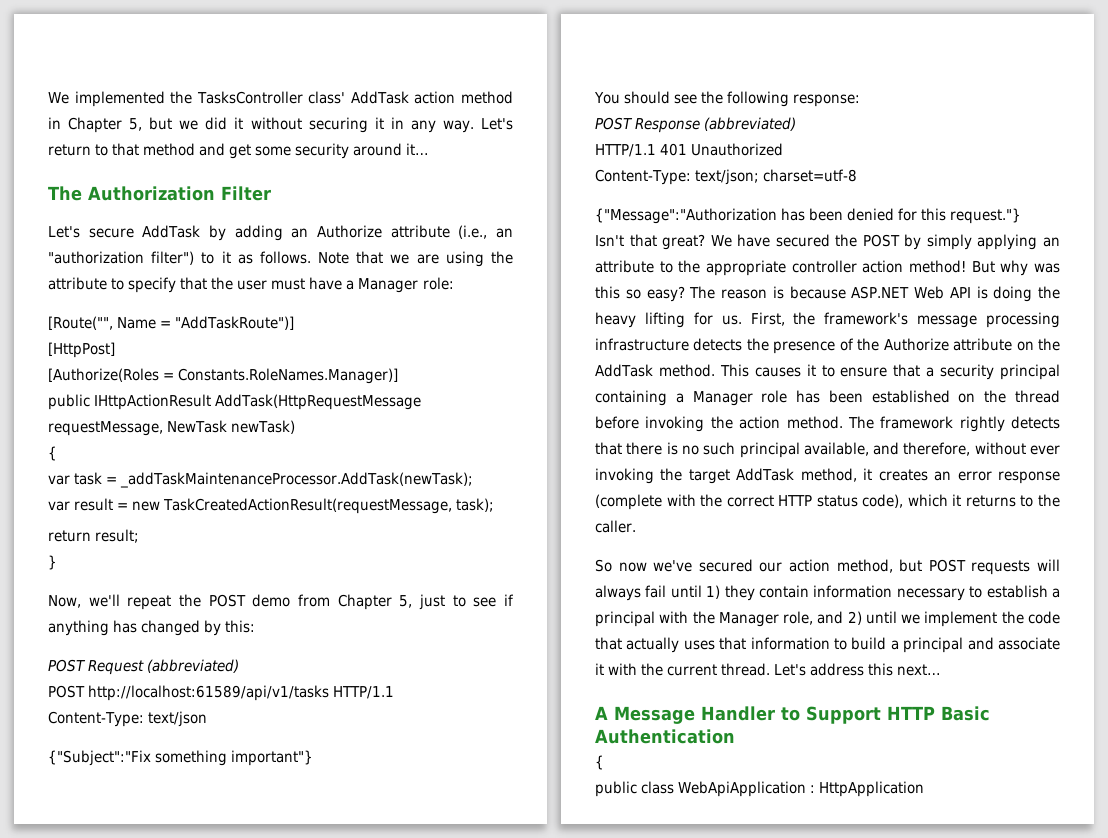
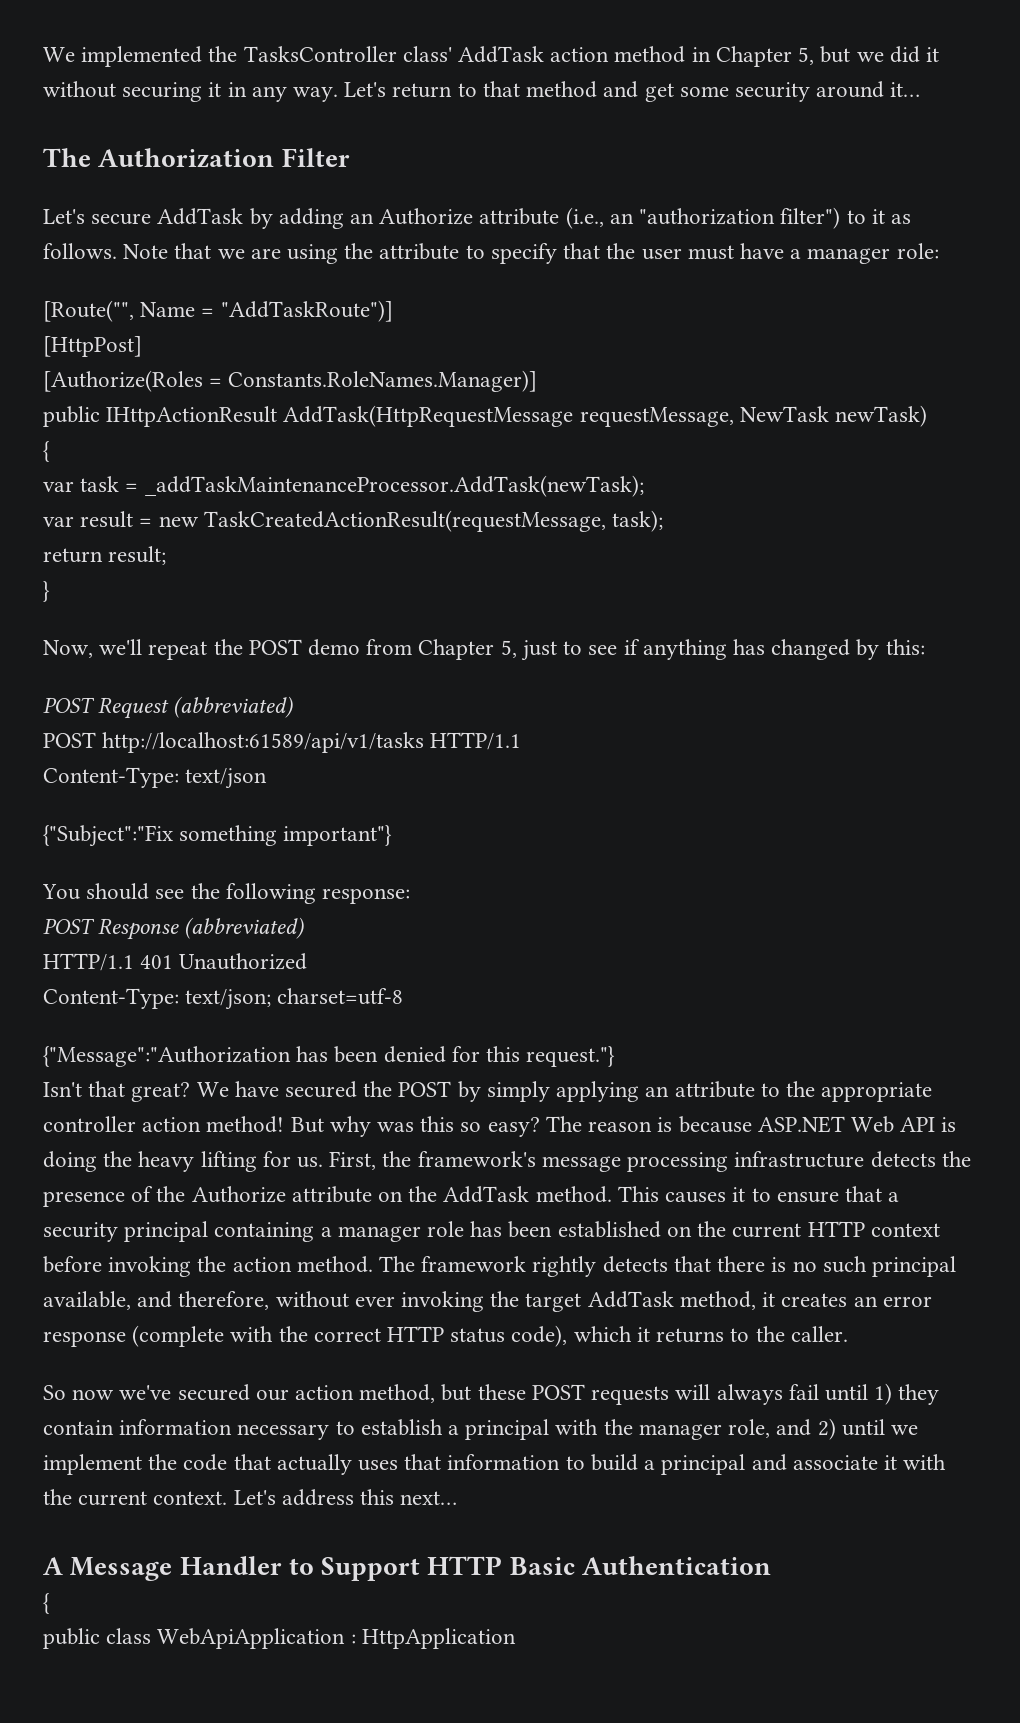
- Note that we are using the attribute to specify that the user must have a Manager role:
+ Note that we are using the attribute to specify that the user must have a manager role:
- This causes it to ensure that a security principal containing a Manager role has been established on the thread before invoking the action method.
+ This causes it to ensure that a security principal containing a manager role has been established on the current HTTP context before invoking the action method.
- So now we've secured our action method, but POST requests will always fail until 1) they contain information necessary to establish a principal with the Manager role, and 2) until we implement the code that actually uses that information to build a principal and associate it with the current thread.
+ So now we've secured our action method, but these POST requests will always fail until 1) they contain information necessary to establish a principal with the manager role, and 2) until we implement the code that actually uses that information to build a principal and associate it with the current context.

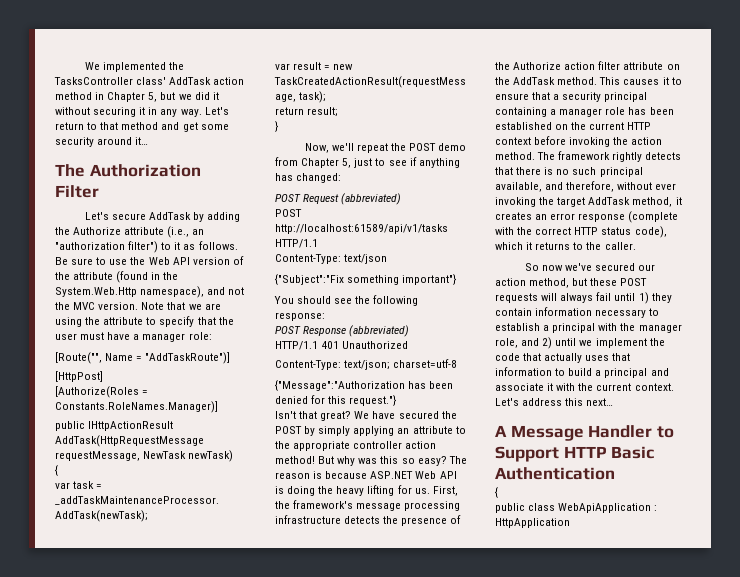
- Let's secure AddTask by adding an Authorize attribute (i.e., an "authorization filter") to it as follows.
+ Let's secure AddTask by adding the Authorize attribute (i.e., an "authorization filter") to it as follows.
+ Be sure to use the Web API version of the attribute (found in the System.Web.Http namespace), and not the MVC version.
- Now, we'll repeat the POST demo from Chapter 5, just to see if anything has changed by this:
+ Now, we'll repeat the POST demo from Chapter 5, just to see if anything has changed:
- First, the framework's message processing infrastructure detects the presence of the Authorize attribute on the AddTask method.
+ First, the framework's message processing infrastructure detects the presence of the Authorize action filter attribute on the AddTask method.

